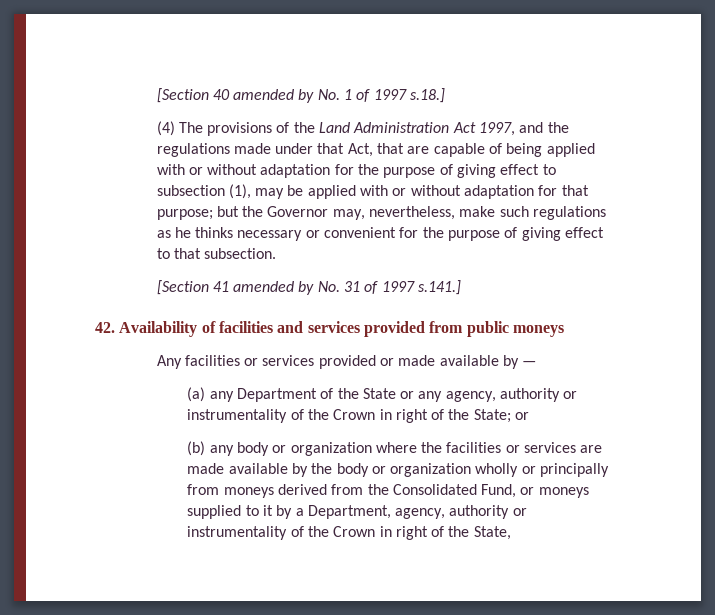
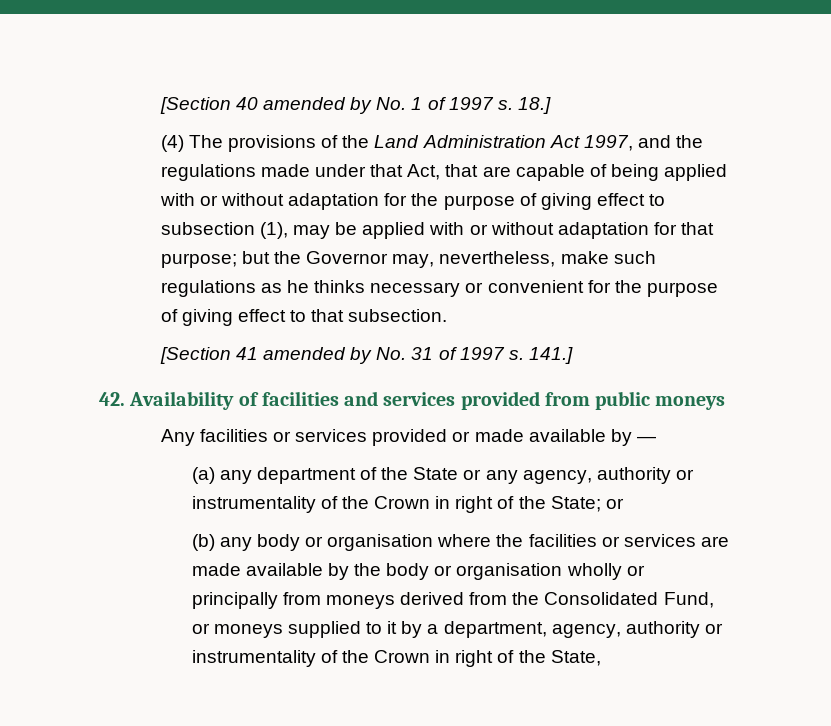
- [Section 40 amended by No. 1 of 1997 s.18.]
+ [Section 40 amended by No. 1 of 1997 s. 18.]
- [Section 41 amended by No. 31 of 1997 s.141.]
+ [Section 41 amended by No. 31 of 1997 s. 141.]
- (a) any Department of the State or any agency, authority or instrumentality of the Crown in right of the State; or
+ (a) any department of the State or any agency, authority or instrumentality of the Crown in right of the State; or
- (b) any body or organization where the facilities or services are made available by the body or organization wholly or principally from moneys derived from the Consolidated Fund, or moneys supplied to it by a Department, agency, authority or instrumentality of the Crown in right of the State,
+ (b) any body or organisation where the facilities or services are made available by the body or organisation wholly or principally from moneys derived from the Consolidated Fund, or moneys supplied to it by a department, agency, authority or instrumentality of the Crown in right of the State,

